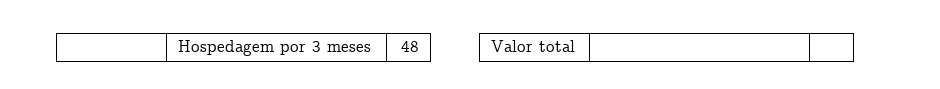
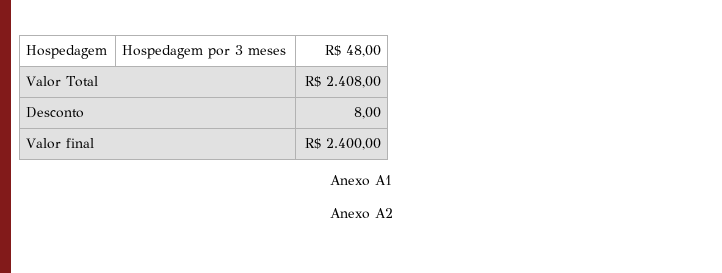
- | Hospedagem por 3 meses | 48
- Valor total | |
+ Hospedagem | Hospedagem por 3 meses | R$ 48,00
+ Valor Total | R$ 2.408,00
+ Desconto | 8,00
+ Valor final | R$ 2.400,00
+ Anexo A1
+ Anexo A2

